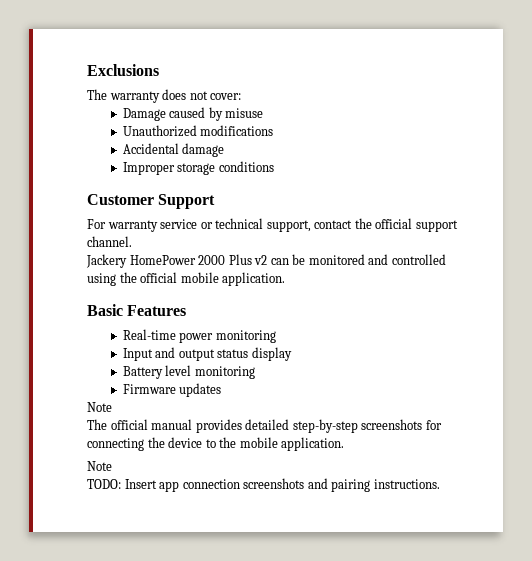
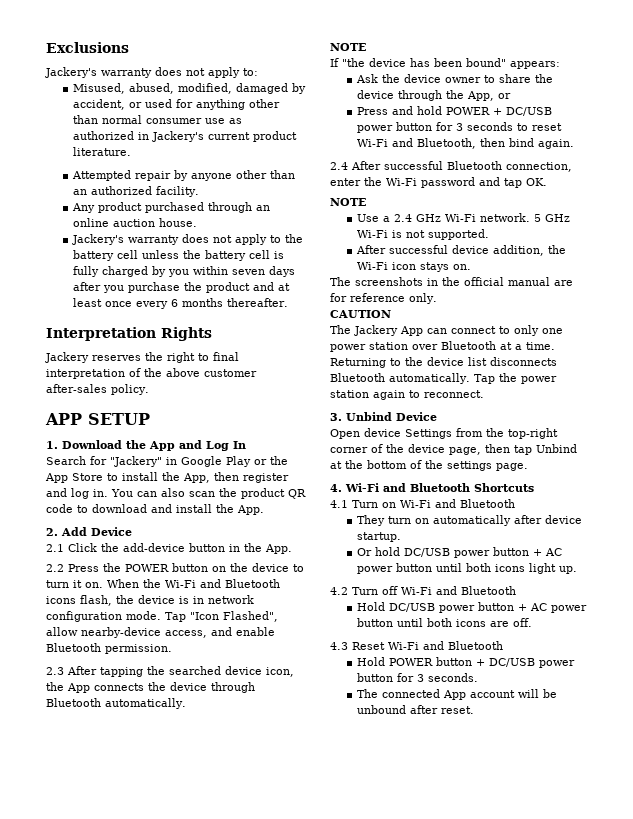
- The warranty does not cover:
- Damage caused by misuse
- Unauthorized modifications
- Accidental damage
- Improper storage conditions
- Customer Support
- For warranty service or technical support, contact the official support channel.
- Jackery HomePower 2000 Plus v2 can be monitored and controlled using the official mobile application.
- Basic Features
- Real-time power monitoring
- Input and output status display
- Battery level monitoring
- Firmware updates
- Note
- The official manual provides detailed step-by-step screenshots for connecting the device to the mobile application.
- Note
- TODO: Insert app connection screenshots and pairing instructions.
+ Jackery's warranty does not apply to:
+ Misused, abused, modified, damaged by accident, or used for anything other than normal consumer use as authorized in Jackery's current product literature.
+ Attempted repair by anyone other than an authorized facility.
+ Any product purchased through an online auction house.
+ Jackery's warranty does not apply to the battery cell unless the battery cell is fully charged by you within seven days after you purchase the product and at least once every 6 months thereafter.
+ Interpretation Rights
+ Jackery reserves the right to final interpretation of the above customer after-sales policy.
+ APP SETUP
+ 1. Download the App and Log In
+ Search for "Jackery" in Google Play or the App Store to install the App, then register and log in. You can also scan the product QR code to download and install the App.
+ 2. Add Device
+ 2.1 Click the add-device button in the App.
+ 2.2 Press the POWER button on the device to turn it on. When the Wi-Fi and Bluetooth icons flash, the device is in network configuration mode. Tap "Icon Flashed", allow nearby-device access, and enable Bluetooth permission.
+ 2.3 After tapping the searched device icon, the App connects the device through Bluetooth automatically.
+ NOTE
+ If "the device has been bound" appears:
+ Ask the device owner to share the device through the App, or
+ Press and hold POWER + DC/USB power button for 3 seconds to reset Wi-Fi and Bluetooth, then bind again.
+ 2.4 After successful Bluetooth connection, enter the Wi-Fi password and tap OK.
+ NOTE
+ Use a 2.4 GHz Wi-Fi network. 5 GHz Wi-Fi is not supported.
+ After successful device addition, the Wi-Fi icon stays on.
+ The screenshots in the official manual are for reference only.
+ CAUTION
+ The Jackery App can connect to only one power station over Bluetooth at a time. Returning to the device list disconnects Bluetooth automatically. Tap the power station again to reconnect.
+ 3. Unbind Device
+ Open device Settings from the top-right corner of the device page, then tap Unbind at the bottom of the settings page.
+ 4. Wi-Fi and Bluetooth Shortcuts
+ 4.1 Turn on Wi-Fi and Bluetooth
+ They turn on automatically after device startup.
+ Or hold DC/USB power button + AC power button until both icons light up.
+ 4.2 Turn off Wi-Fi and Bluetooth
+ Hold DC/USB power button + AC power button until both icons are off.
+ 4.3 Reset Wi-Fi and Bluetooth
+ Hold POWER button + DC/USB power button for 3 seconds.
+ The connected App account will be unbound after reset.

